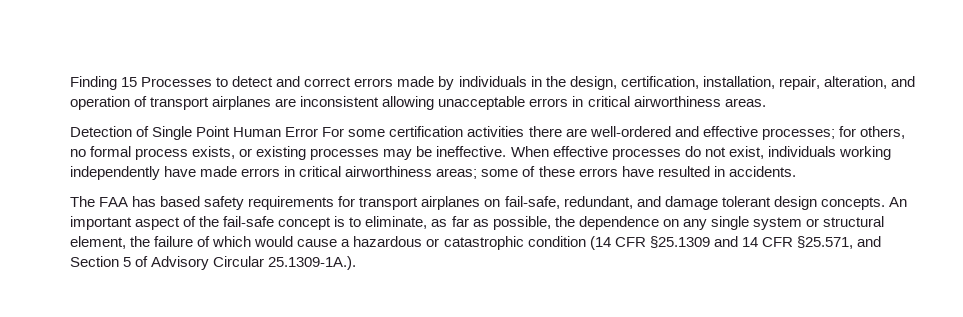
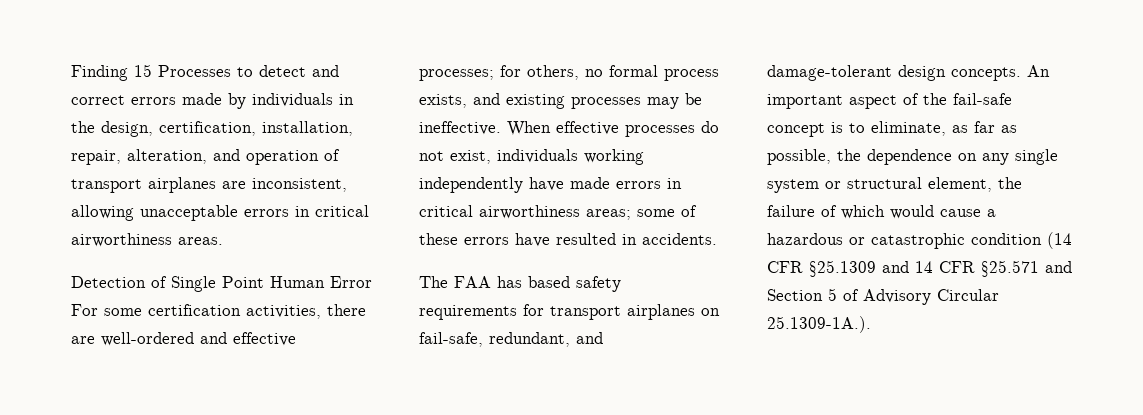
- Finding 15 Processes to detect and correct errors made by individuals in the design, certification, installation, repair, alteration, and operation of transport airplanes are inconsistent allowing unacceptable errors in critical airworthiness areas.
+ Finding 15 Processes to detect and correct errors made by individuals in the design, certification, installation, repair, alteration, and operation of transport airplanes are inconsistent, allowing unacceptable errors in critical airworthiness areas.
- Detection of Single Point Human Error For some certification activities there are well-ordered and effective processes; for others, no formal process exists, or existing processes may be ineffective.
+ Detection of Single Point Human Error For some certification activities, there are well-ordered and effective processes; for others, no formal process exists, and existing processes may be ineffective.
- The FAA has based safety requirements for transport airplanes on fail-safe, redundant, and damage tolerant design concepts.
+ The FAA has based safety requirements for transport airplanes on fail-safe, redundant, and damage-tolerant design concepts.
- An important aspect of the fail-safe concept is to eliminate, as far as possible, the dependence on any single system or structural element, the failure of which would cause a hazardous or catastrophic condition (14 CFR §25.1309 and 14 CFR §25.571, and Section 5 of Advisory Circular 25.1309-1A.).
+ An important aspect of the fail-safe concept is to eliminate, as far as possible, the dependence on any single system or structural element, the failure of which would cause a hazardous or catastrophic condition (14 CFR §25.1309 and 14 CFR §25.571 and Section 5 of Advisory Circular 25.1309-1A.).

